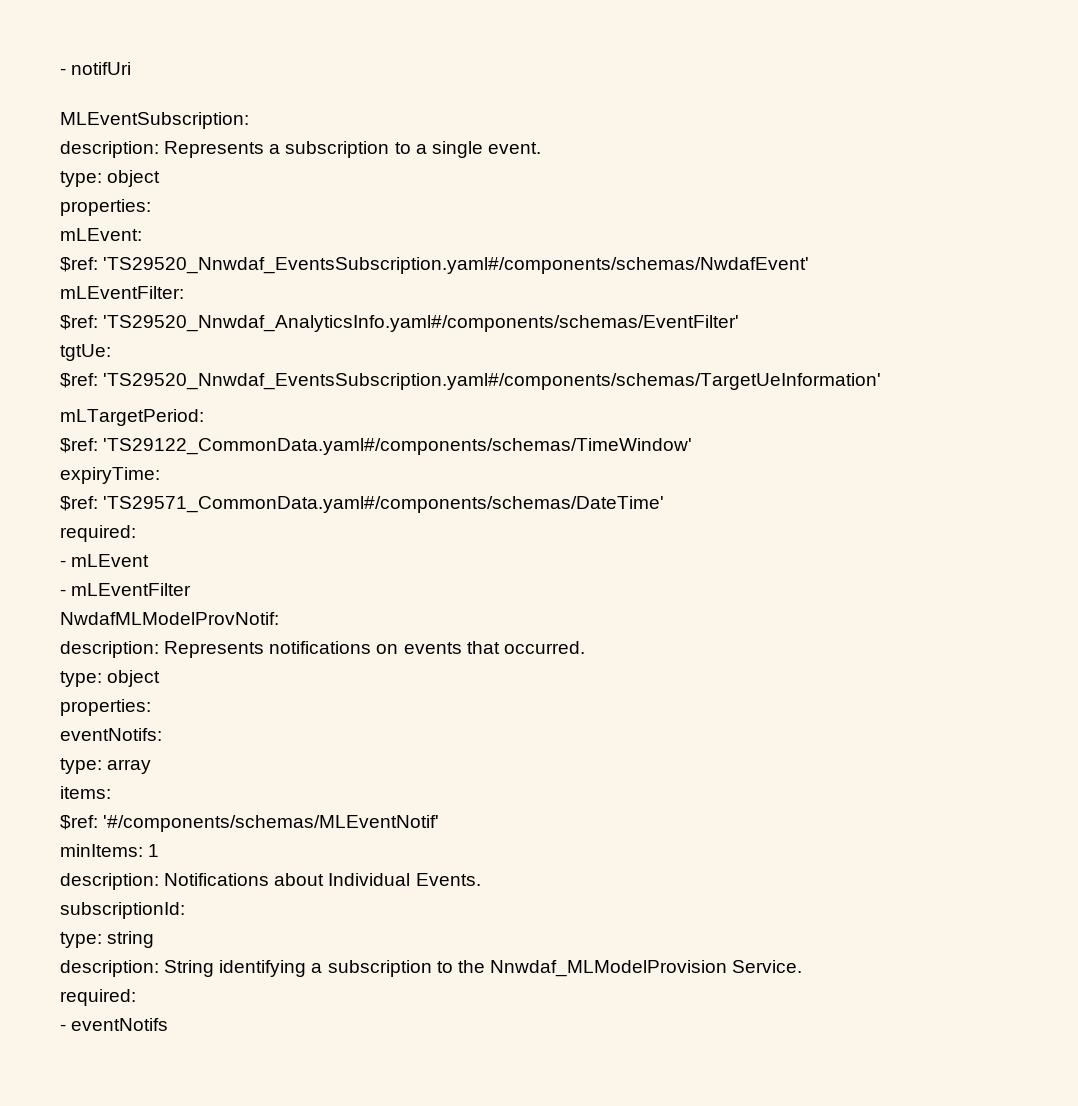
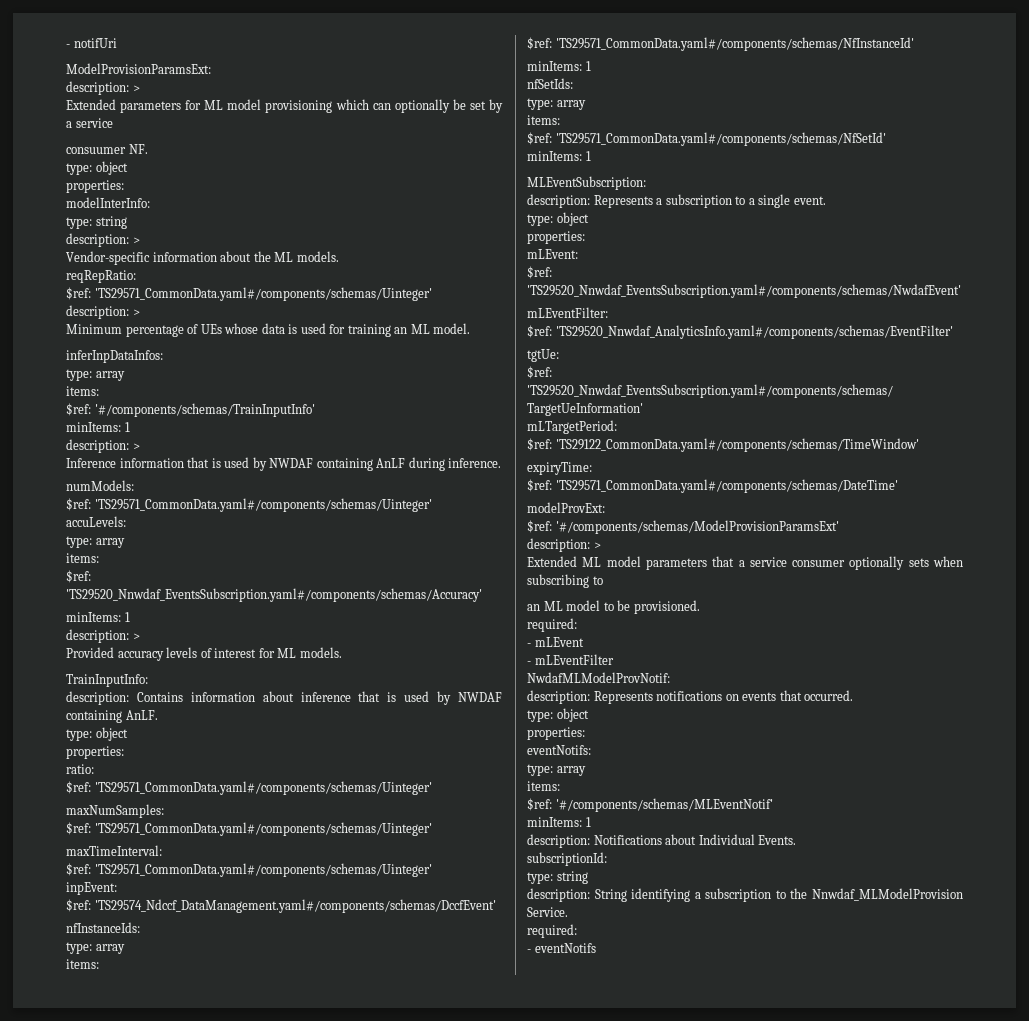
+ ModelProvisionParamsExt:
+ description: >
+ Extended parameters for ML model provisioning which can optionally be set by a service
+ consuumer NF.
+ type: object
+ properties:
+ modelInterInfo:
+ type: string
+ description: >
+ Vendor-specific information about the ML models.
+ reqRepRatio:
+ $ref: 'TS29571_CommonData.yaml#/components/schemas/Uinteger'
+ description: >
+ Minimum percentage of UEs whose data is used for training an ML model.
+ inferInpDataInfos:
+ type: array
+ items:
+ $ref: '#/components/schemas/TrainInputInfo'
+ minItems: 1
+ description: >
+ Inference information that is used by NWDAF containing AnLF during inference.
+ numModels:
+ $ref: 'TS29571_CommonData.yaml#/components/schemas/Uinteger'
+ accuLevels:
+ type: array
+ items:
+ $ref: 'TS29520_Nnwdaf_EventsSubscription.yaml#/components/schemas/Accuracy'
+ minItems: 1
+ description: >
+ Provided accuracy levels of interest for ML models.
+ TrainInputInfo:
+ description: Contains information about inference that is used by NWDAF containing AnLF.
+ type: object
+ properties:
+ ratio:
+ $ref: 'TS29571_CommonData.yaml#/components/schemas/Uinteger'
+ maxNumSamples:
+ $ref: 'TS29571_CommonData.yaml#/components/schemas/Uinteger'
+ maxTimeInterval:
+ $ref: 'TS29571_CommonData.yaml#/components/schemas/Uinteger'
+ inpEvent:
+ $ref: 'TS29574_Ndccf_DataManagement.yaml#/components/schemas/DccfEvent'
+ nfInstanceIds:
+ type: array
+ items:
+ $ref: 'TS29571_CommonData.yaml#/components/schemas/NfInstanceId'
+ minItems: 1
+ nfSetIds:
+ type: array
+ items:
+ $ref: 'TS29571_CommonData.yaml#/components/schemas/NfSetId'
+ minItems: 1
+ modelProvExt:
+ $ref: '#/components/schemas/ModelProvisionParamsExt'
+ description: >
+ Extended ML model parameters that a service consumer optionally sets when subscribing to
+ an ML model to be provisioned.

